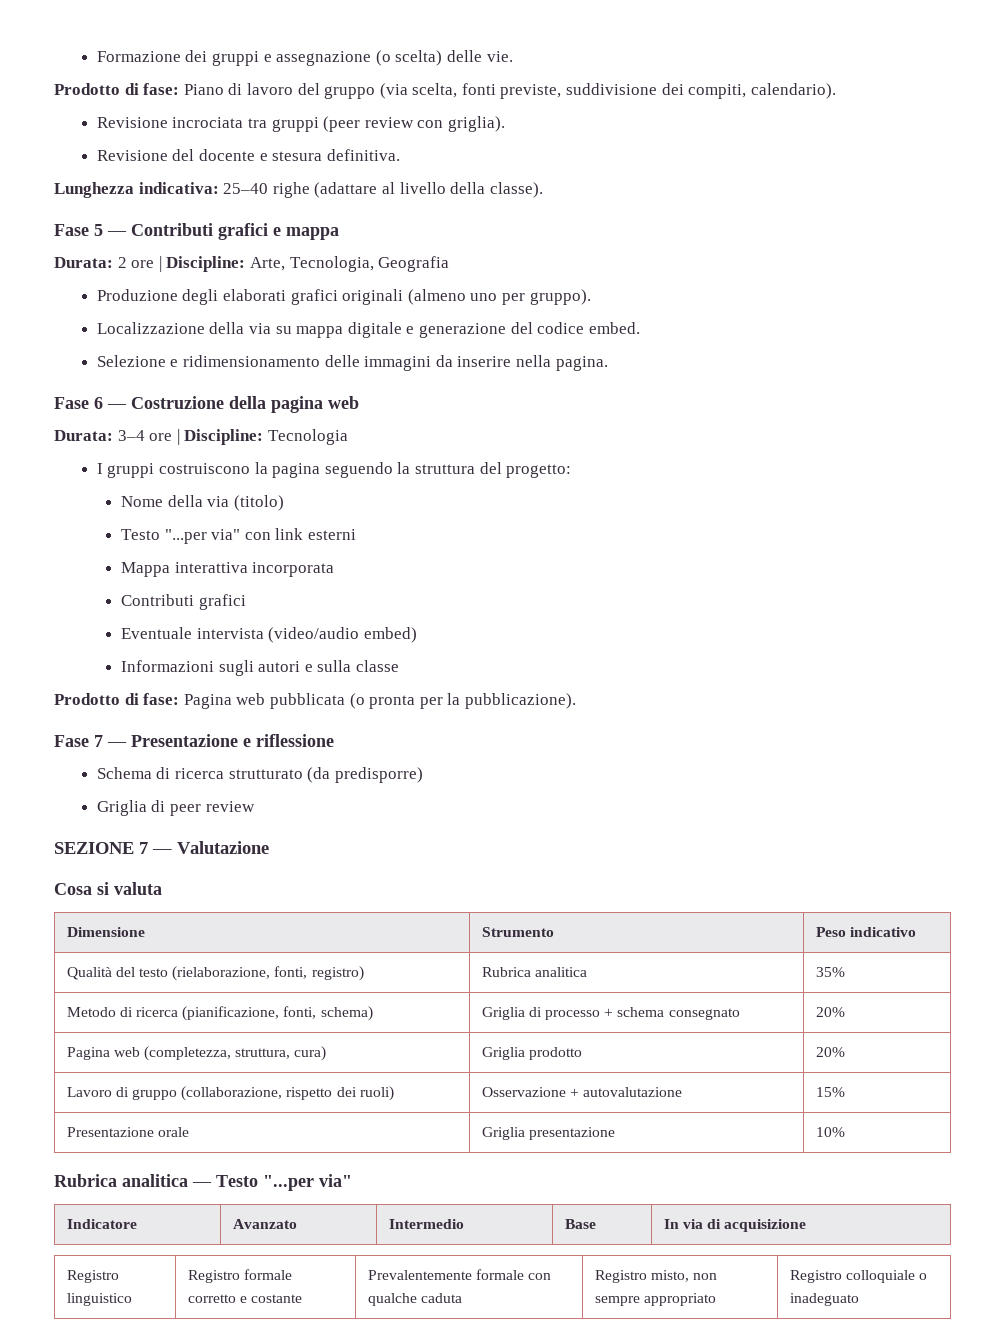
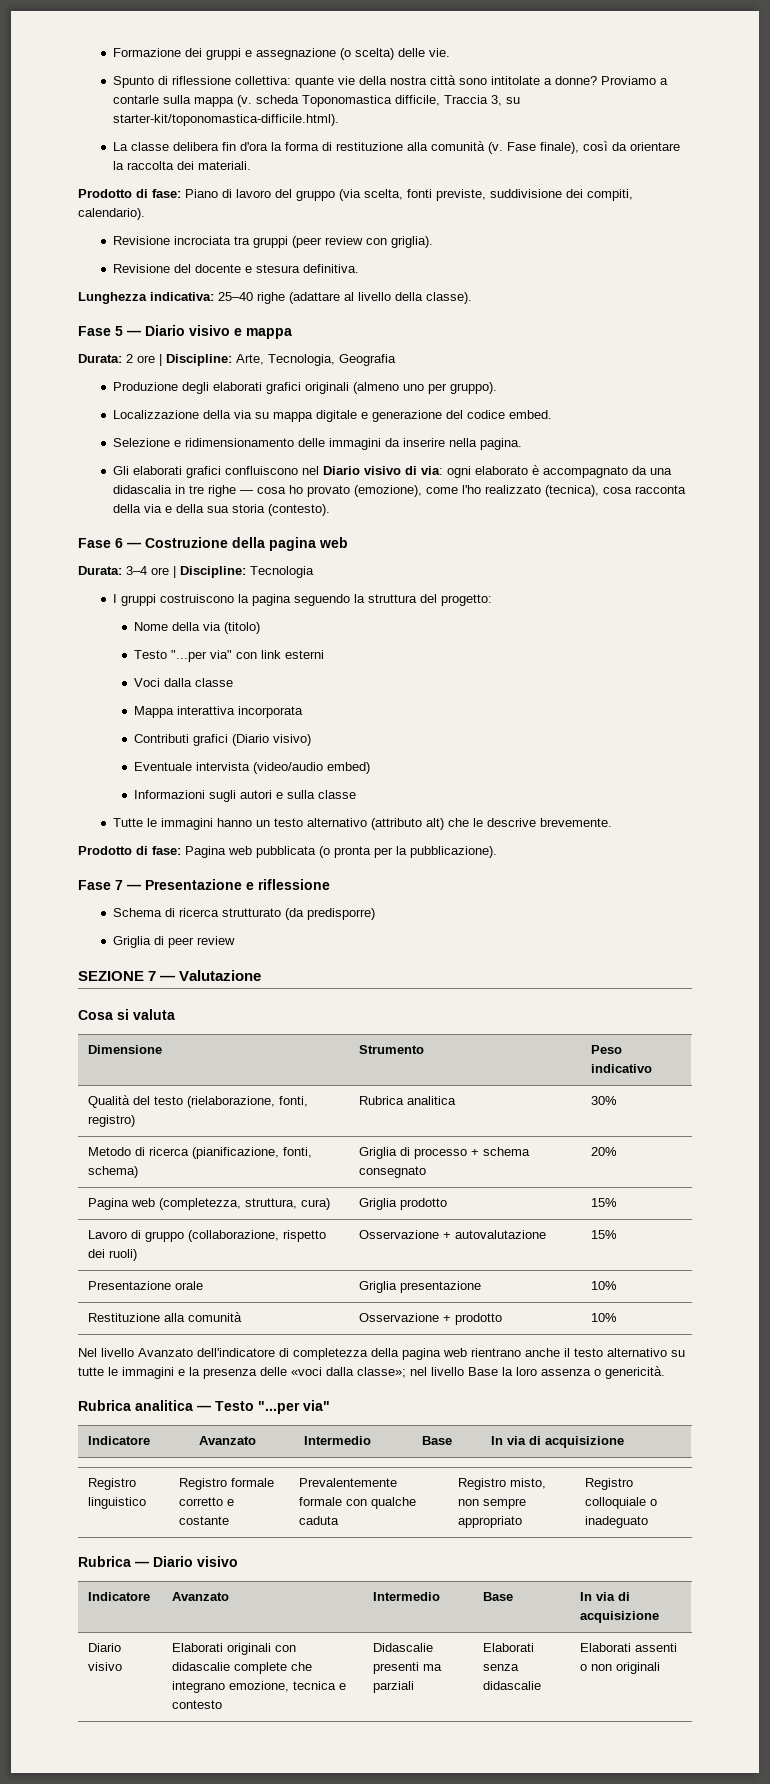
+ Spunto di riflessione collettiva: quante vie della nostra città sono intitolate a donne? Proviamo a contarle sulla mappa (v. scheda Toponomastica difficile, Traccia 3, su starter-kit/toponomastica-difficile.html).
+ La classe delibera fin d'ora la forma di restituzione alla comunità (v. Fase finale), così da orientare la raccolta dei materiali.
- Fase 5 — Contributi grafici e mappa
+ Fase 5 — Diario visivo e mappa
+ Gli elaborati grafici confluiscono nel Diario visivo di via: ogni elaborato è accompagnato da una didascalia in tre righe — cosa ho provato (emozione), come l'ho realizzato (tecnica), cosa racconta della via e della sua storia (contesto).
+ Voci dalla classe
  Mappa interattiva incorporata
- Contributi grafici
+ Contributi grafici (Diario visivo)
+ Tutte le immagini hanno un testo alternativo (attributo alt) che le descrive brevemente.
- Qualità del testo (rielaborazione, fonti, registro) | Rubrica analitica | 35%
+ Qualità del testo (rielaborazione, fonti, registro) | Rubrica analitica | 30%
- Pagina web (completezza, struttura, cura) | Griglia prodotto | 20%
+ Pagina web (completezza, struttura, cura) | Griglia prodotto | 15%
+ Restituzione alla comunità | Osservazione + prodotto | 10%
+ Nel livello Avanzato dell'indicatore di completezza della pagina web rientrano anche il testo alternativo su tutte le immagini e la presenza delle «voci dalla classe»; nel livello Base la loro assenza o genericità.
+ Rubrica — Diario visivo
+ Indicatore | Avanzato | Intermedio | Base | In via di acquisizione
+ Diario visivo | Elaborati originali con didascalie complete che integrano emozione, tecnica e contesto | Didascalie presenti ma parziali | Elaborati senza didascalie | Elaborati assenti o non originali

